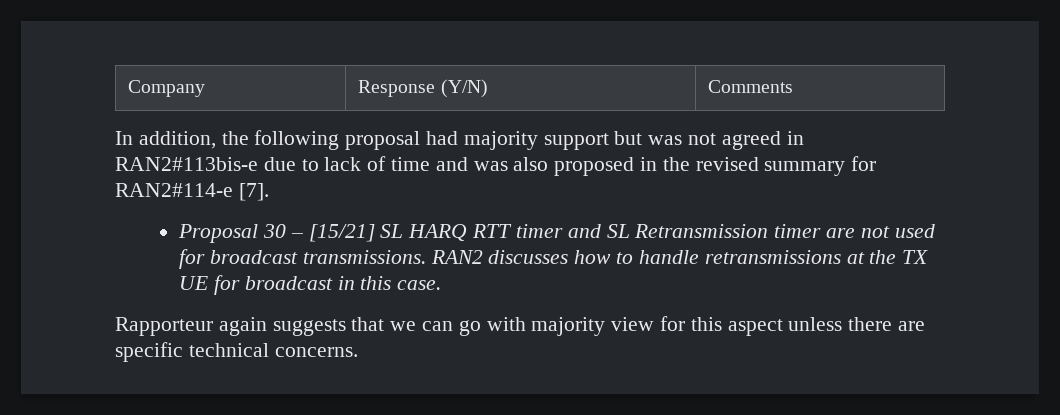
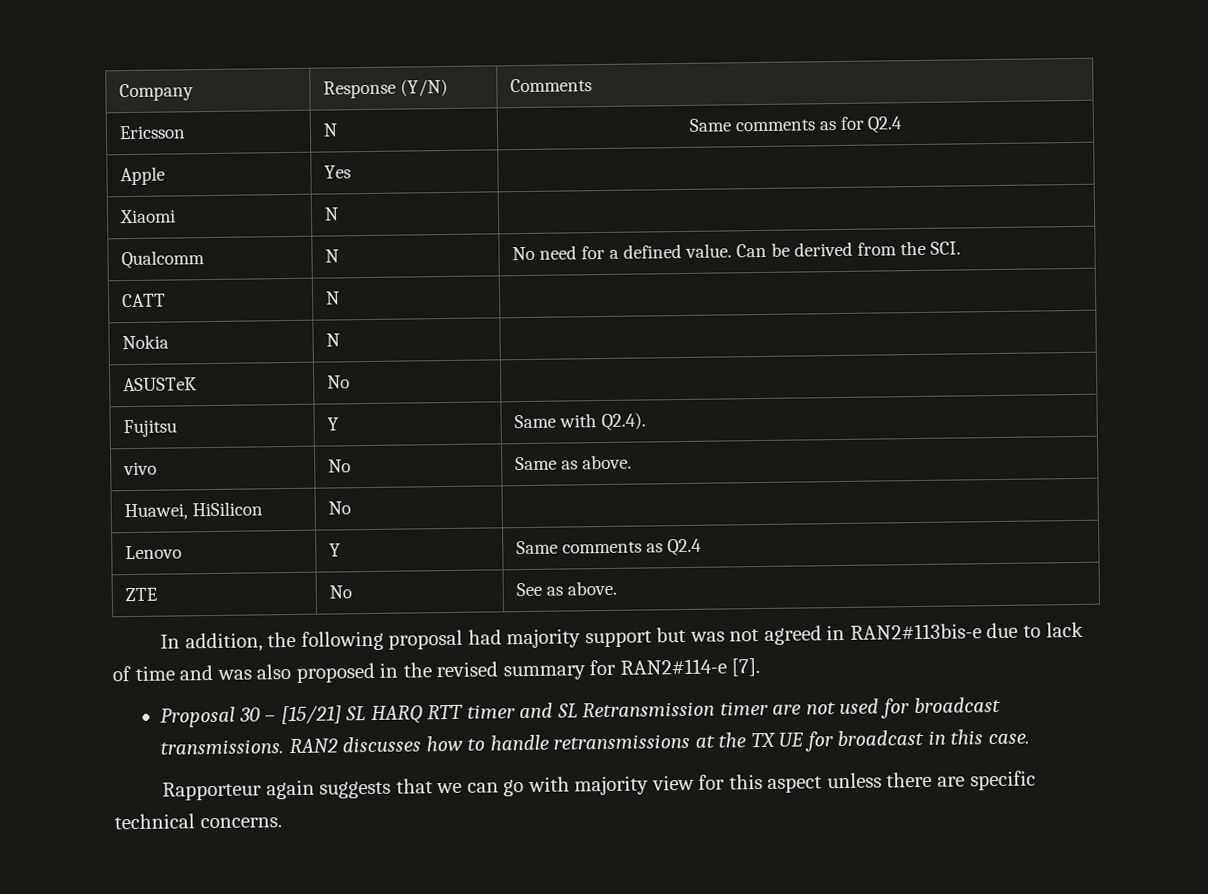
+ Ericsson | N | Same comments as for Q2.4
+ Apple | Yes |
+ Xiaomi | N |
+ Qualcomm | N | No need for a defined value. Can be derived from the SCI.
+ CATT | N |
+ Nokia | N |
+ ASUSTeK | No |
+ Fujitsu | Y | Same with Q2.4).
+ vivo | No | Same as above.
+ Huawei, HiSilicon | No |
+ Lenovo | Y | Same comments as Q2.4
+ ZTE | No | See as above.

